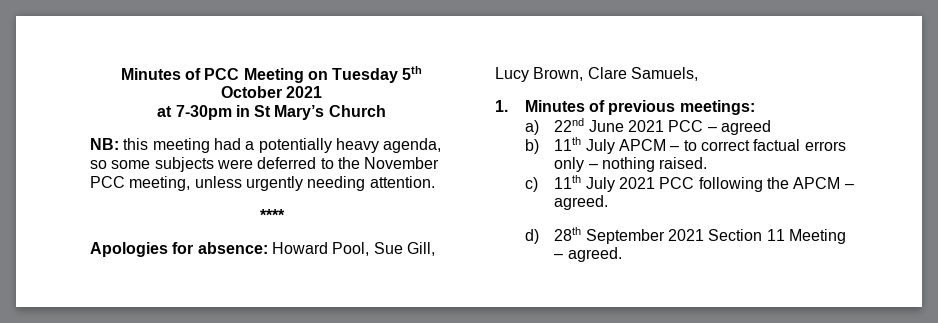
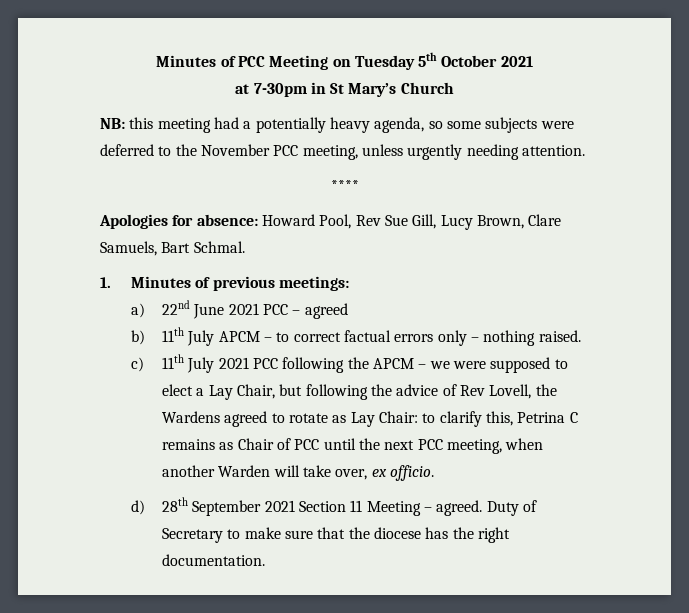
- Apologies for absence: Howard Pool, Sue Gill, Lucy Brown, Clare Samuels,
+ Apologies for absence: Howard Pool, Rev Sue Gill, Lucy Brown, Clare Samuels, Bart Schmal.
- c) 11th July 2021 PCC following the APCM – agreed.
+ c) 11th July 2021 PCC following the APCM – we were supposed to elect a Lay Chair, but following the advice of Rev Lovell, the Wardens agreed to rotate as Lay Chair: to clarify this, Petrina C remains as Chair of PCC until the next PCC meeting, when another Warden will take over, ex officio.
+ Duty of Secretary to make sure that the diocese has the right documentation.

